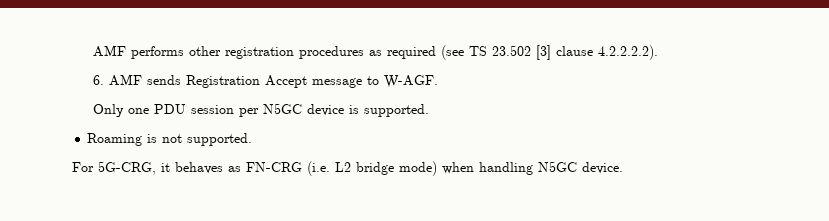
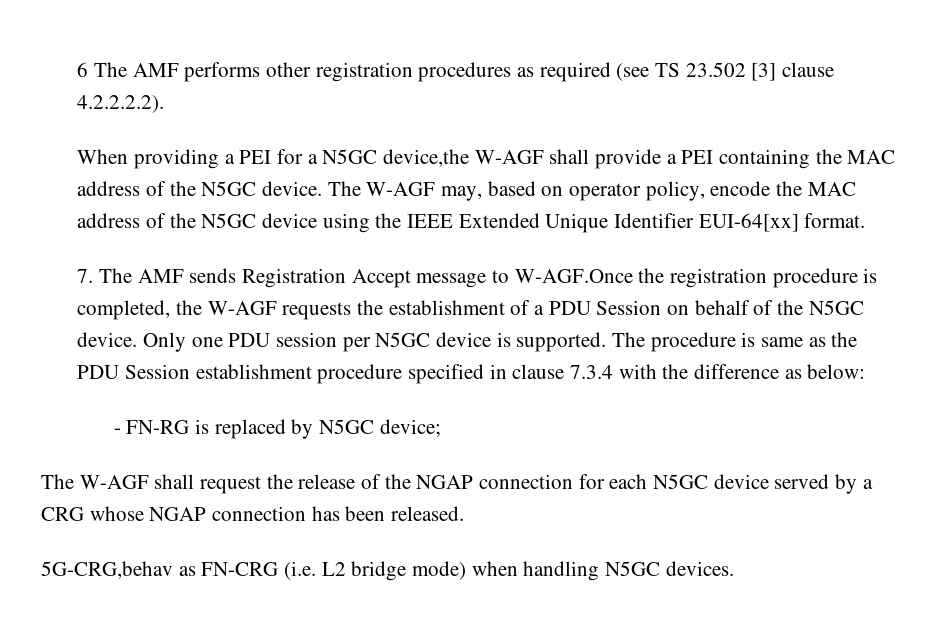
- AMF performs other registration procedures as required (see TS 23.502 [3] clause 4.2.2.2.2).
+ 6 The AMF performs other registration procedures as required (see TS 23.502 [3] clause 4.2.2.2.2).
- 6. AMF sends Registration Accept message to W-AGF.
- Only one PDU session per N5GC device is supported.
- Roaming is not supported.
- For 5G-CRG, it behaves as FN-CRG (i.e. L2 bridge mode) when handling N5GC device.
+ When providing a PEI for a N5GC device,the W-AGF shall provide a PEI containing the MAC address of the N5GC device. The W-AGF may, based on operator policy, encode the MAC address of the N5GC device using the IEEE Extended Unique Identifier EUI-64[xx] format.
+ 7. The AMF sends Registration Accept message to W-AGF.Once the registration procedure is completed, the W-AGF requests the establishment of a PDU Session on behalf of the N5GC device. Only one PDU session per N5GC device is supported. The procedure is same as the PDU Session establishment procedure specified in clause 7.3.4 with the difference as below:
+ - FN-RG is replaced by N5GC device;
+ The W-AGF shall request the release of the NGAP connection for each N5GC device served by a CRG whose NGAP connection has been released.
+ 5G-CRG,behav as FN-CRG (i.e. L2 bridge mode) when handling N5GC devices.

